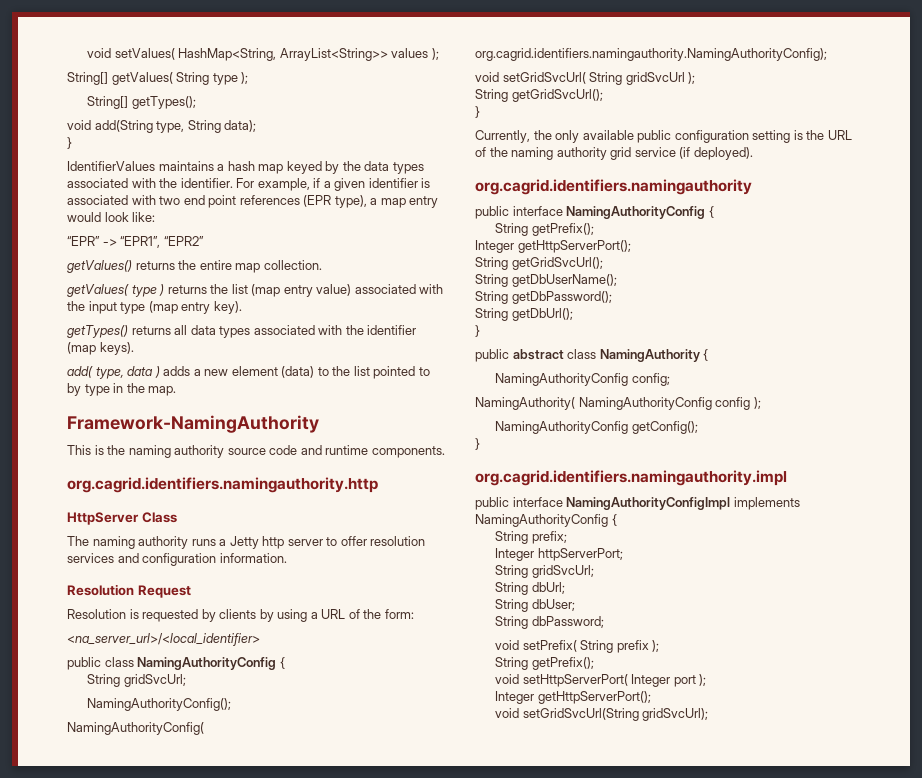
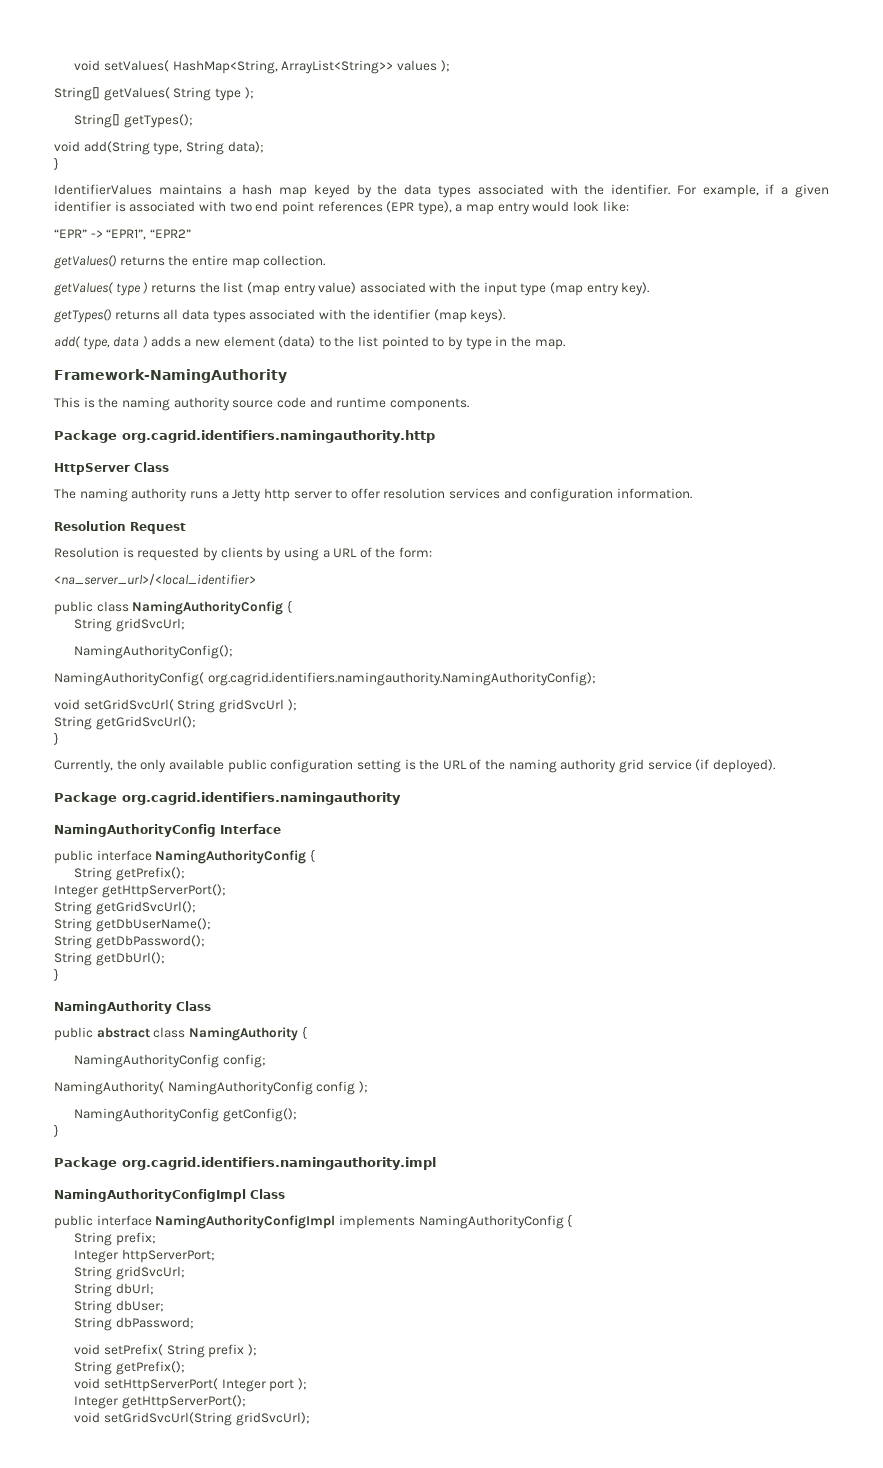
- org.cagrid.identifiers.namingauthority.http
+ Package org.cagrid.identifiers.namingauthority.http
- org.cagrid.identifiers.namingauthority
+ Package org.cagrid.identifiers.namingauthority
+ NamingAuthorityConfig Interface
+ NamingAuthority Class
- org.cagrid.identifiers.namingauthority.impl
+ Package org.cagrid.identifiers.namingauthority.impl
+ NamingAuthorityConfigImpl Class

